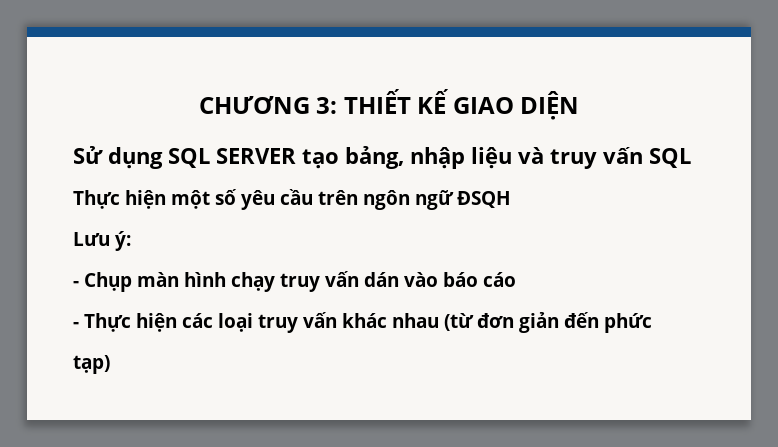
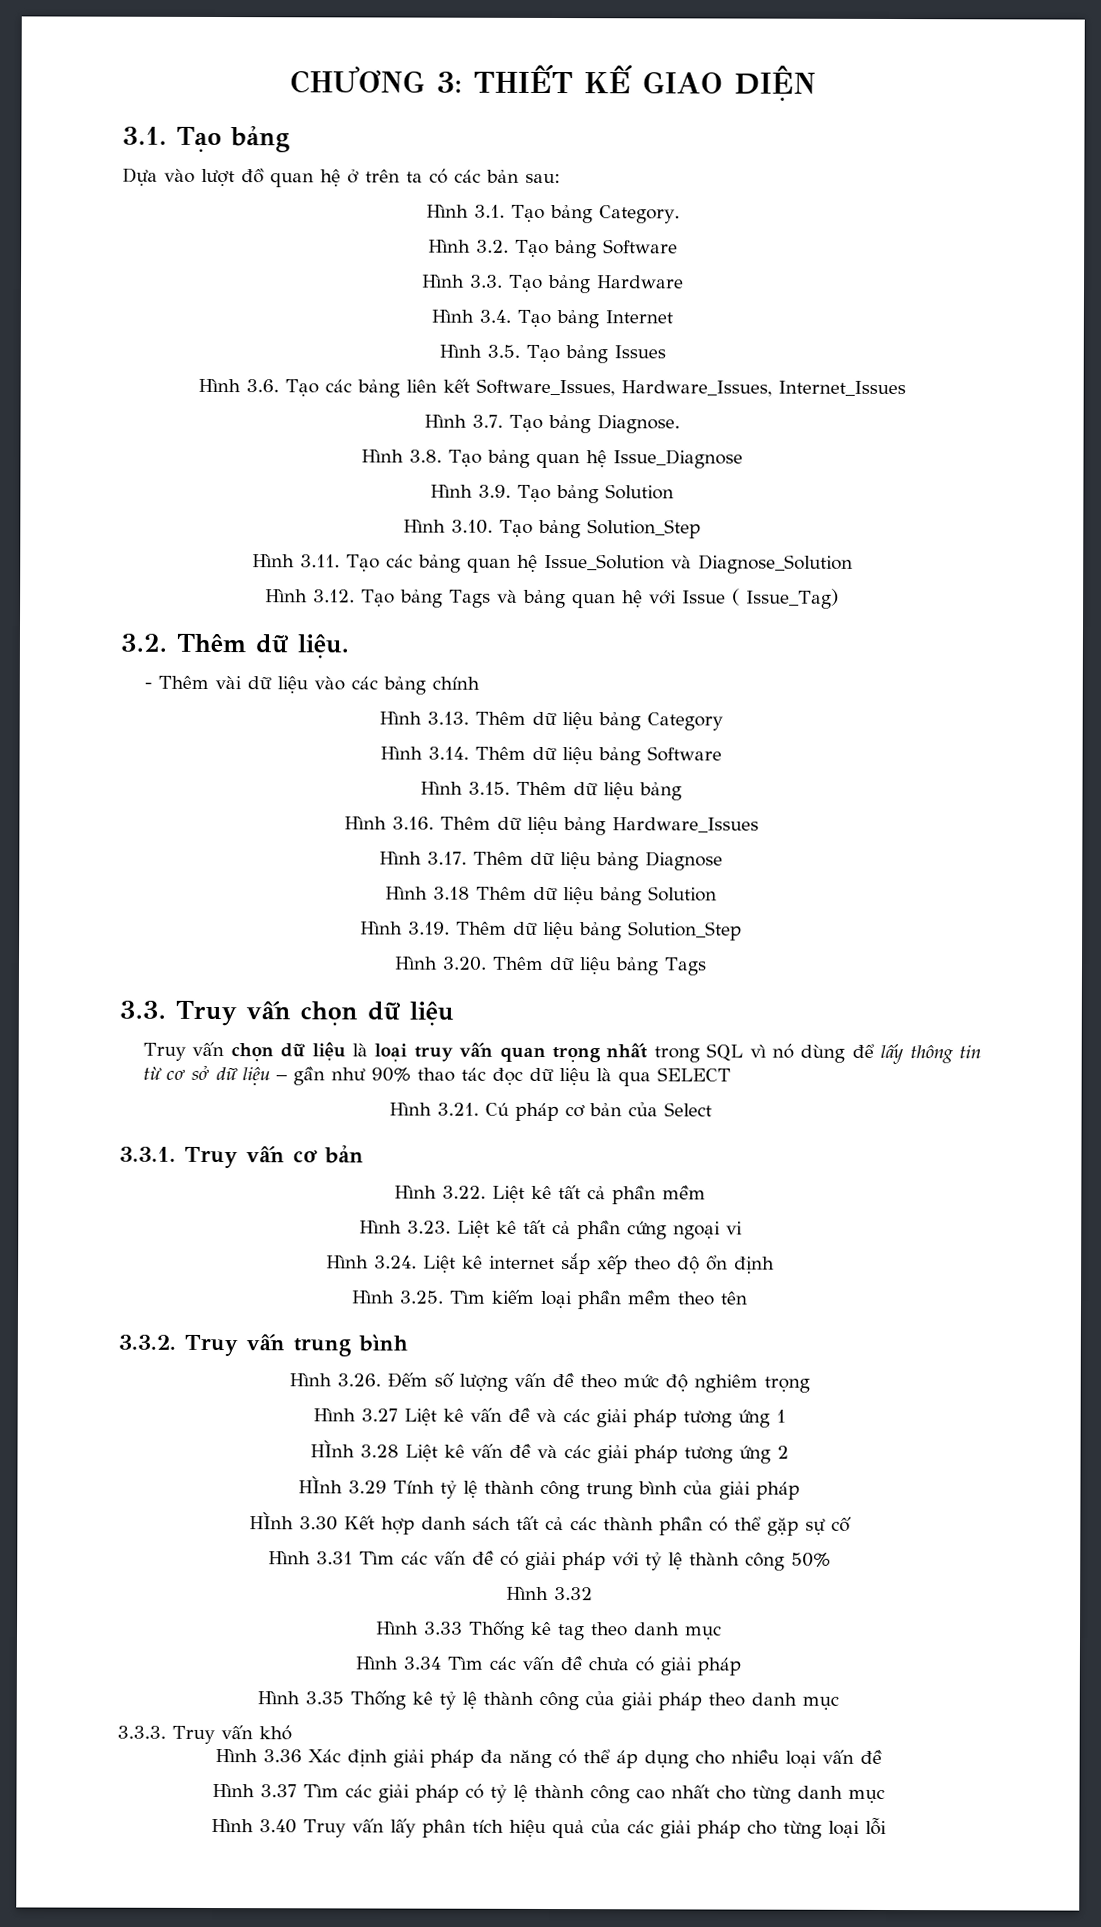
  CHƯƠNG 3: THIẾT KẾ GIAO DIỆN
- Sử dụng SQL SERVER tạo bảng, nhập liệu và truy vấn SQL
- Thực hiện một số yêu cầu trên ngôn ngữ ĐSQH
- Lưu ý:
- - Chụp màn hình chạy truy vấn dán vào báo cáo
- - Thực hiện các loại truy vấn khác nhau (từ đơn giản đến phức
- tạp)
+ 3.1. Tạo bảng
+ Dựa vào lượt đồ quan hệ ở trên ta có các bản sau:
+ Hình 3.1. Tạo bảng Category.
+ Hình 3.2. Tạo bảng Software
+ Hình 3.3. Tạo bảng Hardware
+ Hình 3.4. Tạo bảng Internet
+ Hình 3.5. Tạo bảng Issues
+ Hình 3.6. Tạo các bảng liên kết Software_Issues, Hardware_Issues, Internet_Issues
+ Hình 3.7. Tạo bảng Diagnose.
+ Hình 3.8. Tạo bảng quan hệ Issue_Diagnose
+ Hình 3.9. Tạo bảng Solution
+ Hình 3.10. Tạo bảng Solution_Step
+ Hình 3.11. Tạo các bảng quan hệ Issue_Solution và Diagnose_Solution
+ Hình 3.12. Tạo bảng Tags và bảng quan hệ với Issue ( Issue_Tag)
+ 3.2. Thêm dữ liệu.
+ - Thêm vài dữ liệu vào các bảng chính
+ Hình 3.13. Thêm dữ liệu bảng Category
+ Hình 3.14. Thêm dữ liệu bảng Software
+ Hình 3.15. Thêm dữ liệu bảng
+ Hình 3.16. Thêm dữ liệu bảng Hardware_Issues
+ Hình 3.17. Thêm dữ liệu bảng Diagnose
+ Hình 3.18 Thêm dữ liệu bảng Solution
+ Hình 3.19. Thêm dữ liệu bảng Solution_Step
+ Hình 3.20. Thêm dữ liệu bảng Tags
+ 3.3. Truy vấn chọn dữ liệu
+ Truy vấn chọn dữ liệu là loại truy vấn quan trọng nhất trong SQL vì nó dùng để lấy thông tin từ cơ sở dữ liệu – gần như 90% thao tác đọc dữ liệu là qua SELECT
+ Hình 3.21. Cú pháp cơ bản của Select
+ 3.3.1. Truy vấn cơ bản
+ Hình 3.22. Liệt kê tất cả phần mềm
+ Hình 3.23. Liệt kê tất cả phần cứng ngoại vi
+ Hình 3.24. Liệt kê internet sắp xếp theo độ ổn định
+ Hình 3.25. Tìm kiếm loại phần mềm theo tên
+ 3.3.2. Truy vấn trung bình
+ Hình 3.26. Đếm số lượng vấn đề theo mức độ nghiêm trọng
+ Hình 3.27 Liệt kê vấn đề và các giải pháp tương ứng 1
+ HÌnh 3.28 Liệt kê vấn đề và các giải pháp tương ứng 2
+ HÌnh 3.29 Tính tỷ lệ thành công trung bình của giải pháp
+ HÌnh 3.30 Kết hợp danh sách tất cả các thành phần có thể gặp sự cố
+ Hình 3.31 Tìm các vấn đề có giải pháp với tỷ lệ thành công 50%
+ Hình 3.32
+ Hình 3.33 Thống kê tag theo danh mục
+ Hình 3.34 Tìm các vấn đề chưa có giải pháp
+ Hình 3.35 Thống kê tỷ lệ thành công của giải pháp theo danh mục
+ 3.3.3. Truy vấn khó
+ Hình 3.36 Xác định giải pháp đa năng có thể áp dụng cho nhiều loại vấn đề
+ Hình 3.37 Tìm các giải pháp có tỷ lệ thành công cao nhất cho từng danh mục
+ Hình 3.40 Truy vấn lấy phân tích hiệu quả của các giải pháp cho từng loại lỗi

